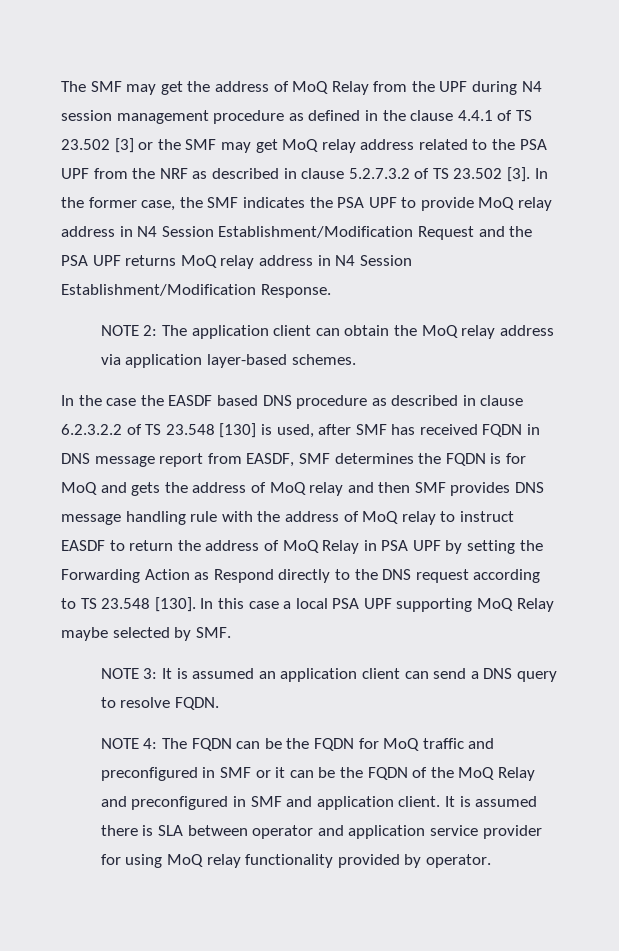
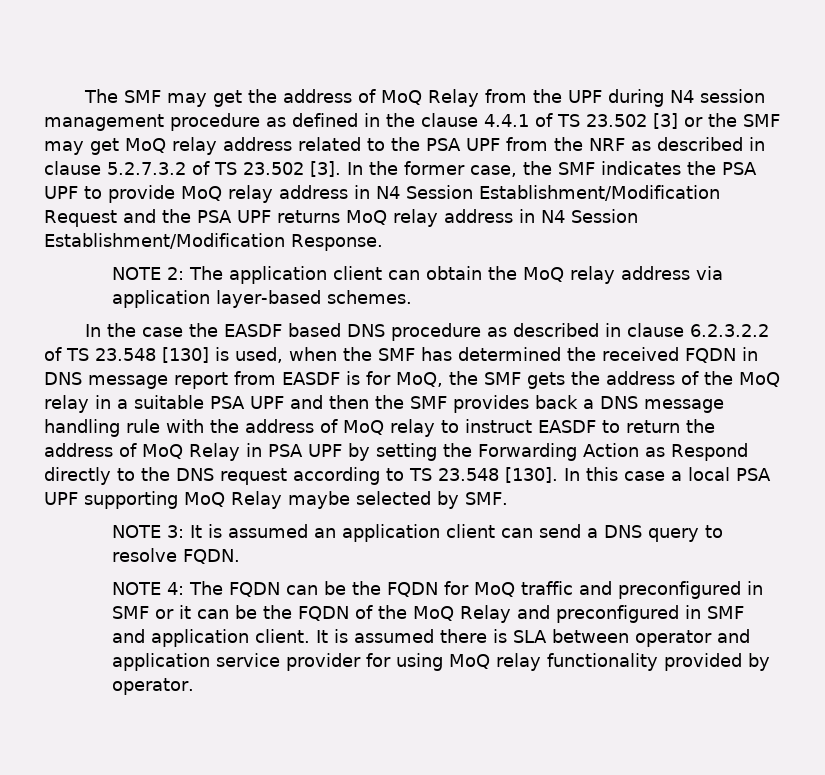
- In the case the EASDF based DNS procedure as described in clause 6.2.3.2.2 of TS 23.548 [130] is used, after SMF has received FQDN in DNS message report from EASDF, SMF determines the FQDN is for MoQ and gets the address of MoQ relay and then SMF provides DNS message handling rule with the address of MoQ relay to instruct EASDF to return the address of MoQ Relay in PSA UPF by setting the Forwarding Action as Respond directly to the DNS request according to TS 23.548 [130].
+ In the case the EASDF based DNS procedure as described in clause 6.2.3.2.2 of TS 23.548 [130] is used, when the SMF has determined the received FQDN in DNS message report from EASDF is for MoQ, the SMF gets the address of the MoQ relay in a suitable PSA UPF and then the SMF provides back a DNS message handling rule with the address of MoQ relay to instruct EASDF to return the address of MoQ Relay in PSA UPF by setting the Forwarding Action as Respond directly to the DNS request according to TS 23.548 [130].

